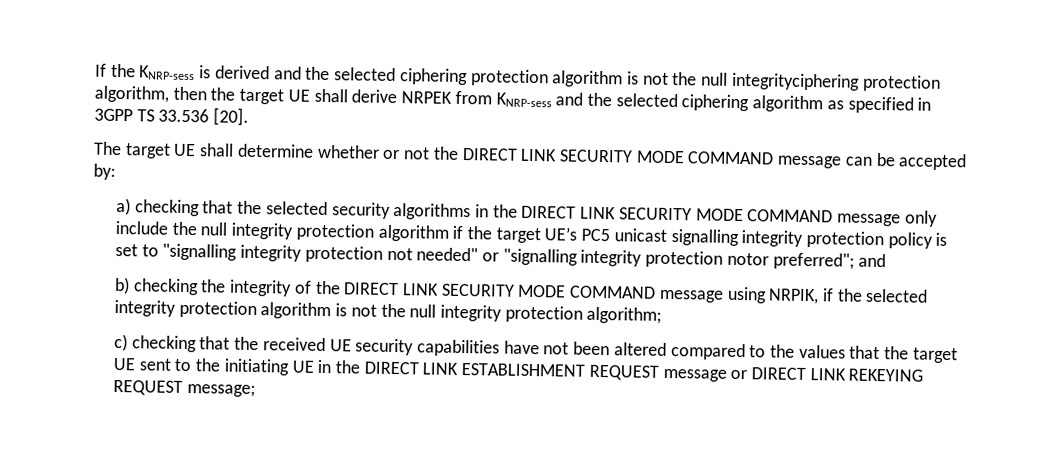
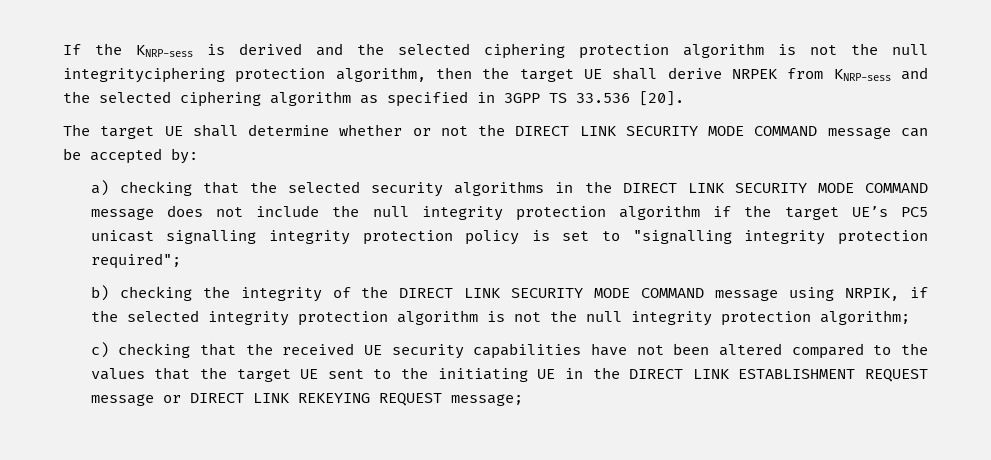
- a) checking that the selected security algorithms in the DIRECT LINK SECURITY MODE COMMAND message only include the null integrity protection algorithm if the target UE’s PC5 unicast signalling integrity protection policy is set to "signalling integrity protection not needed" or "signalling integrity protection notor preferred"; and
+ a) checking that the selected security algorithms in the DIRECT LINK SECURITY MODE COMMAND message does not include the null integrity protection algorithm if the target UE’s PC5 unicast signalling integrity protection policy is set to "signalling integrity protection required";

